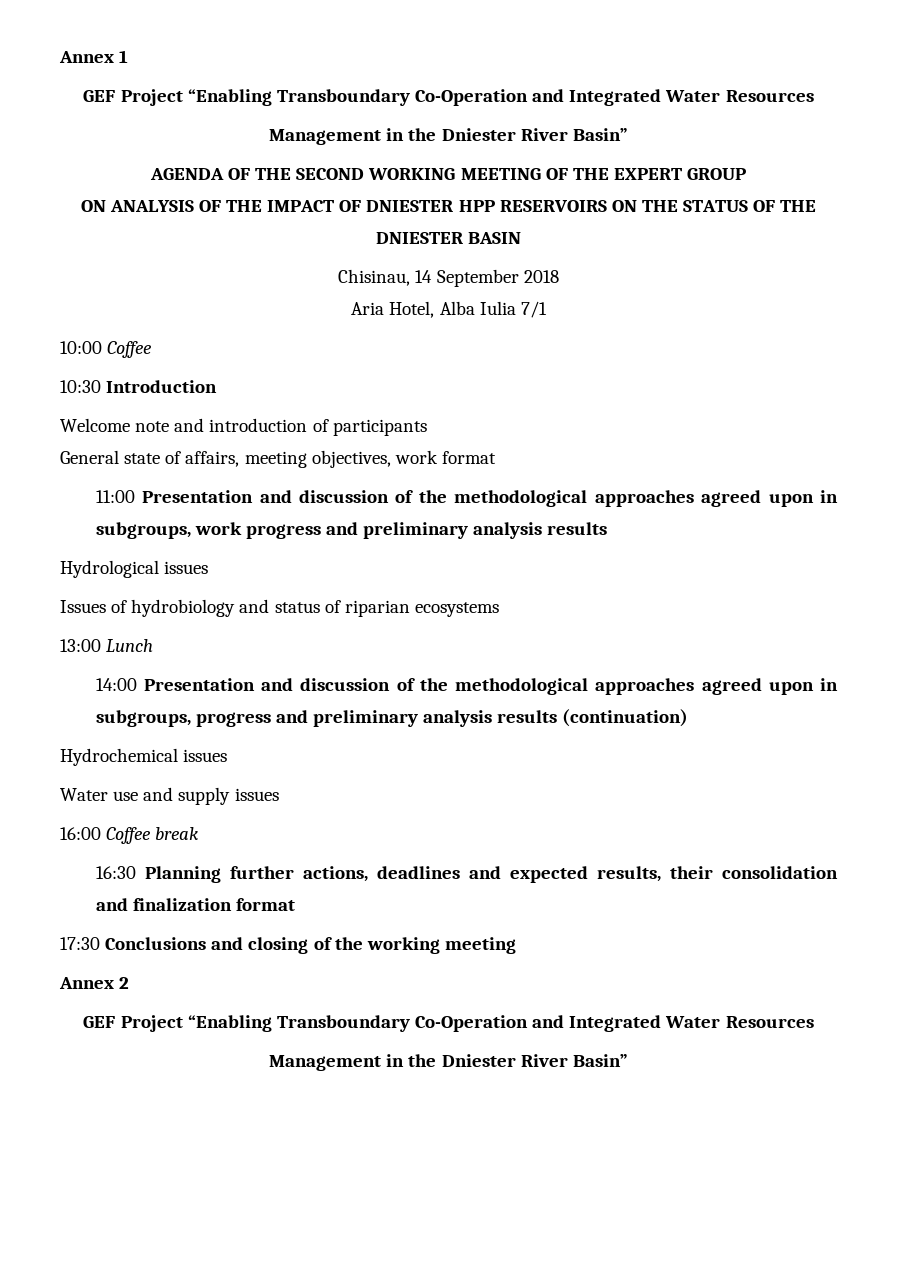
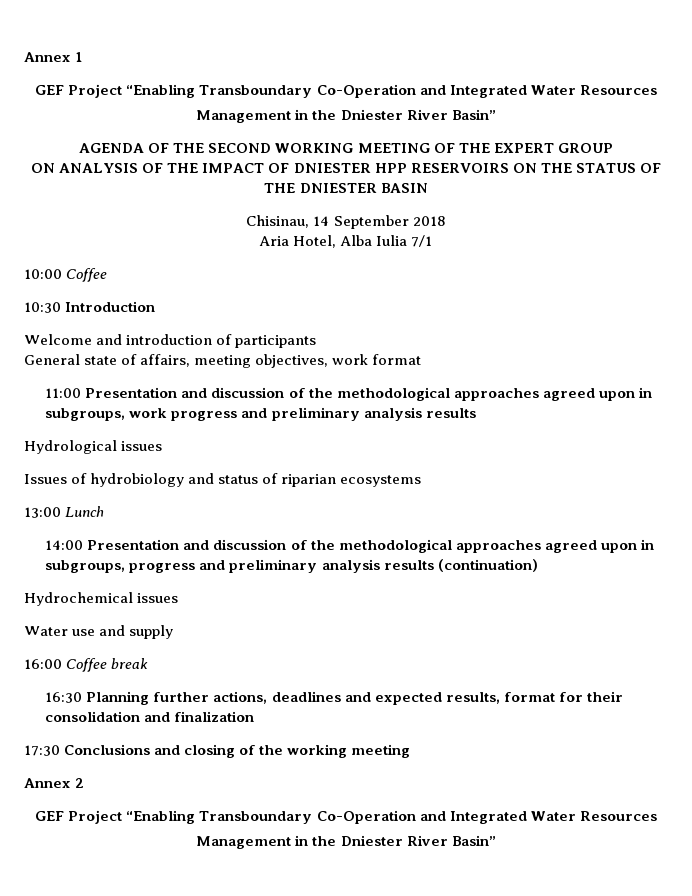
- Welcome note and introduction of participants
+ Welcome and introduction of participants
- Water use and supply issues
+ Water use and supply
- 16:30 Planning further actions, deadlines and expected results, their consolidation and finalization format
+ 16:30 Planning further actions, deadlines and expected results, format for their consolidation and finalization

